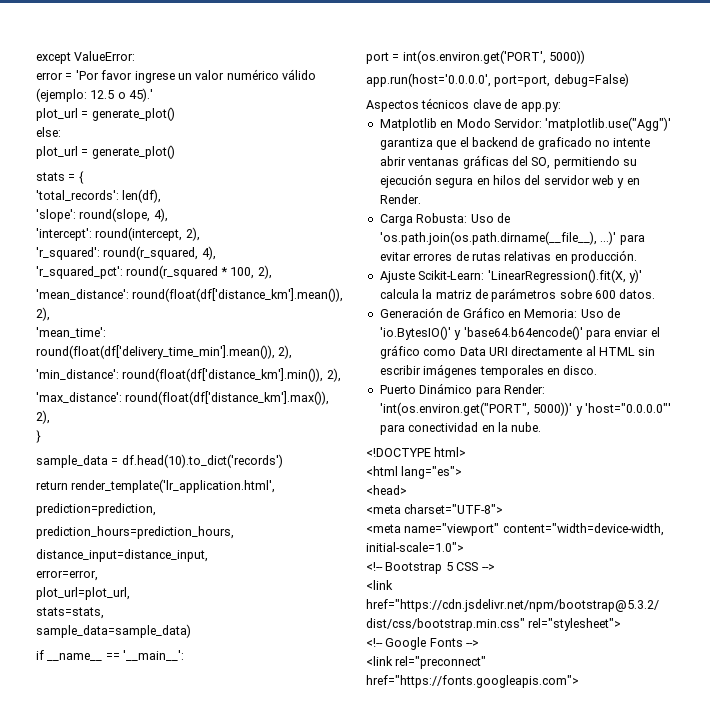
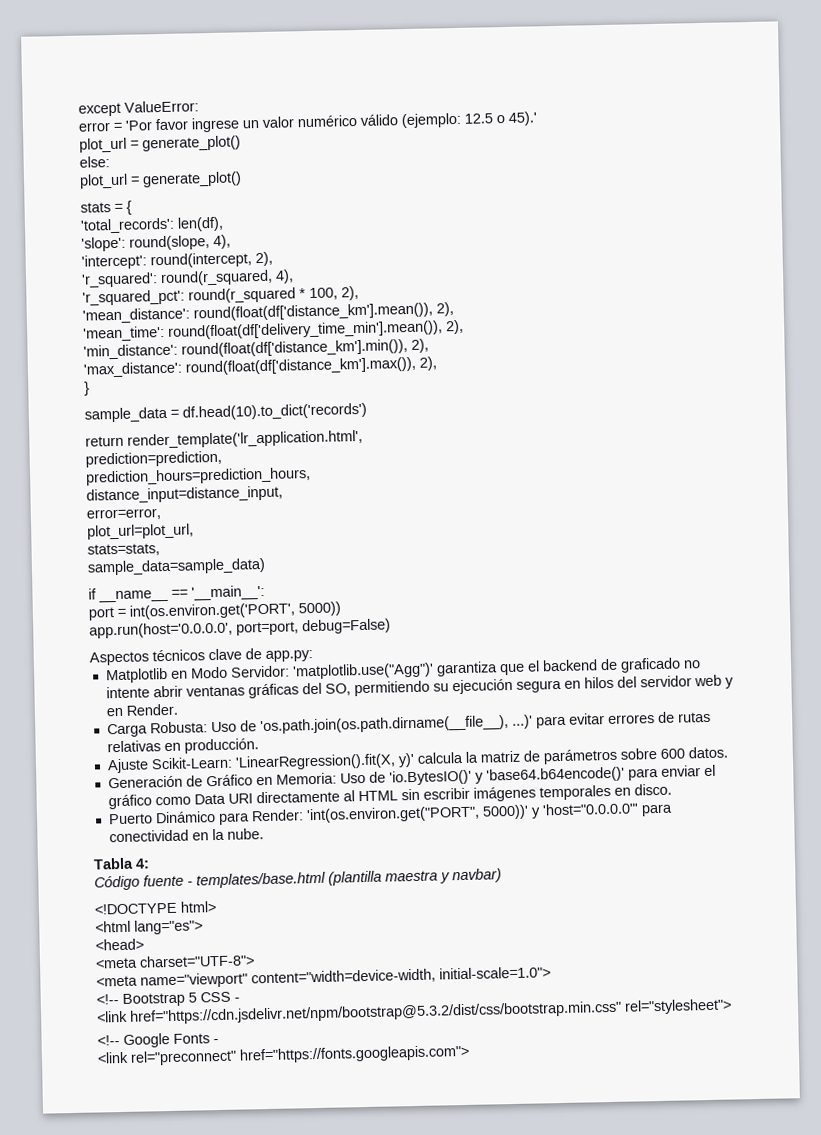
+ Tabla 4:
+ Código fuente - templates/base.html (plantilla maestra y navbar)
- <!-- Bootstrap 5 CSS -->
+ <!-- Bootstrap 5 CSS -
- <!-- Google Fonts -->
+ <!-- Google Fonts -

